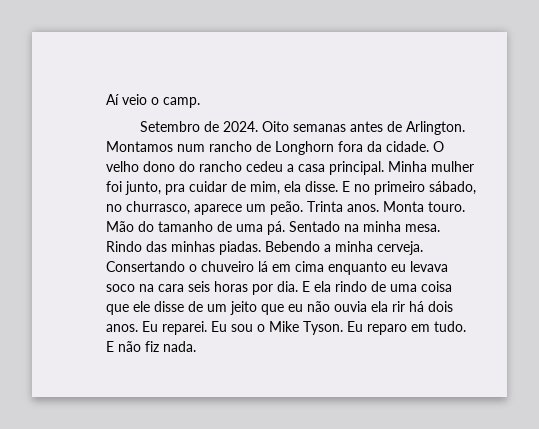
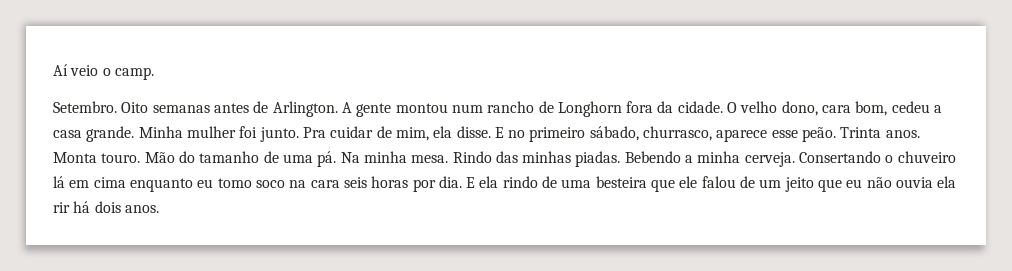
- Setembro de 2024.
+ Setembro.
- Montamos num rancho de Longhorn fora da cidade.
+ A gente montou num rancho de Longhorn fora da cidade.
- O velho dono do rancho cedeu a casa principal.
+ O velho dono, cara bom, cedeu a casa grande.
- Minha mulher foi junto, pra cuidar de mim, ela disse.
+ Minha mulher foi junto. Pra cuidar de mim, ela disse.
- E no primeiro sábado, no churrasco, aparece um peão.
+ E no primeiro sábado, churrasco, aparece esse peão.
- Sentado na minha mesa.
+ Na minha mesa.
- Consertando o chuveiro lá em cima enquanto eu levava soco na cara seis horas por dia.
+ Consertando o chuveiro lá em cima enquanto eu tomo soco na cara seis horas por dia.
- E ela rindo de uma coisa que ele disse de um jeito que eu não ouvia ela rir há dois anos. Eu reparei. Eu sou o Mike Tyson. Eu reparo em tudo. E não fiz nada.
+ E ela rindo de uma besteira que ele falou de um jeito que eu não ouvia ela rir há dois anos.

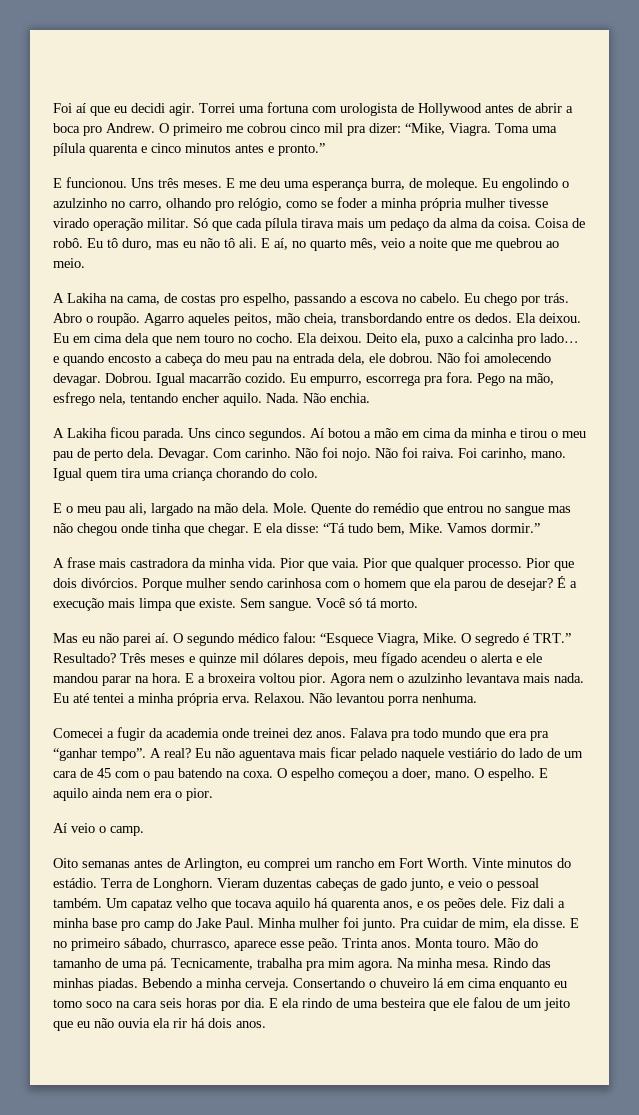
+ Foi aí que eu decidi agir. Torrei uma fortuna com urologista de Hollywood antes de abrir a boca pro Andrew. O primeiro me cobrou cinco mil pra dizer: “Mike, Viagra. Toma uma pílula quarenta e cinco minutos antes e pronto.”
+ E funcionou. Uns três meses. E me deu uma esperança burra, de moleque. Eu engolindo o azulzinho no carro, olhando pro relógio, como se foder a minha própria mulher tivesse virado operação militar. Só que cada pílula tirava mais um pedaço da alma da coisa. Coisa de robô. Eu tô duro, mas eu não tô ali. E aí, no quarto mês, veio a noite que me quebrou ao meio.
+ A Lakiha na cama, de costas pro espelho, passando a escova no cabelo. Eu chego por trás. Abro o roupão. Agarro aqueles peitos, mão cheia, transbordando entre os dedos. Ela deixou. Eu em cima dela que nem touro no cocho. Ela deixou. Deito ela, puxo a calcinha pro lado… e quando encosto a cabeça do meu pau na entrada dela, ele dobrou. Não foi amolecendo devagar. Dobrou. Igual macarrão cozido. Eu empurro, escorrega pra fora. Pego na mão, esfrego nela, tentando encher aquilo. Nada. Não enchia.
+ A Lakiha ficou parada. Uns cinco segundos. Aí botou a mão em cima da minha e tirou o meu pau de perto dela. Devagar. Com carinho. Não foi nojo. Não foi raiva. Foi carinho, mano. Igual quem tira uma criança chorando do colo.
+ E o meu pau ali, largado na mão dela. Mole. Quente do remédio que entrou no sangue mas não chegou onde tinha que chegar. E ela disse: “Tá tudo bem, Mike. Vamos dormir.”
+ A frase mais castradora da minha vida. Pior que vaia. Pior que qualquer processo. Pior que dois divórcios. Porque mulher sendo carinhosa com o homem que ela parou de desejar? É a execução mais limpa que existe. Sem sangue. Você só tá morto.
+ Mas eu não parei aí. O segundo médico falou: “Esquece Viagra, Mike. O segredo é TRT.” Resultado? Três meses e quinze mil dólares depois, meu fígado acendeu o alerta e ele mandou parar na hora. E a broxeira voltou pior. Agora nem o azulzinho levantava mais nada. Eu até tentei a minha própria erva. Relaxou. Não levantou porra nenhuma.
+ Comecei a fugir da academia onde treinei dez anos. Falava pra todo mundo que era pra “ganhar tempo”. A real? Eu não aguentava mais ficar pelado naquele vestiário do lado de um cara de 45 com o pau batendo na coxa. O espelho começou a doer, mano. O espelho. E aquilo ainda nem era o pior.
- Setembro. Oito semanas antes de Arlington. A gente montou num rancho de Longhorn fora da cidade. O velho dono, cara bom, cedeu a casa grande.
+ Oito semanas antes de Arlington, eu comprei um rancho em Fort Worth. Vinte minutos do estádio. Terra de Longhorn. Vieram duzentas cabeças de gado junto, e veio o pessoal também. Um capataz velho que tocava aquilo há quarenta anos, e os peões dele. Fiz dali a minha base pro camp do Jake Paul.
+ Tecnicamente, trabalha pra mim agora.

